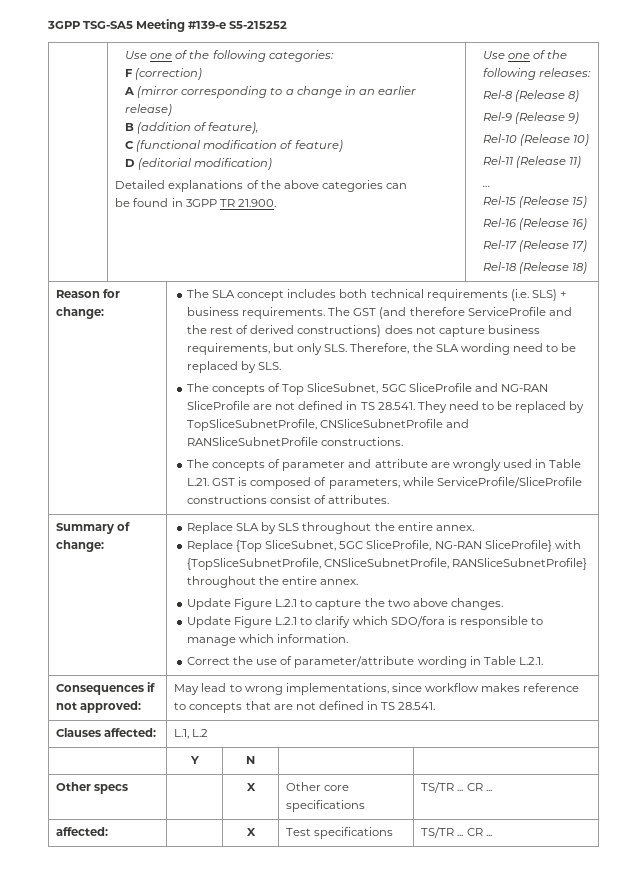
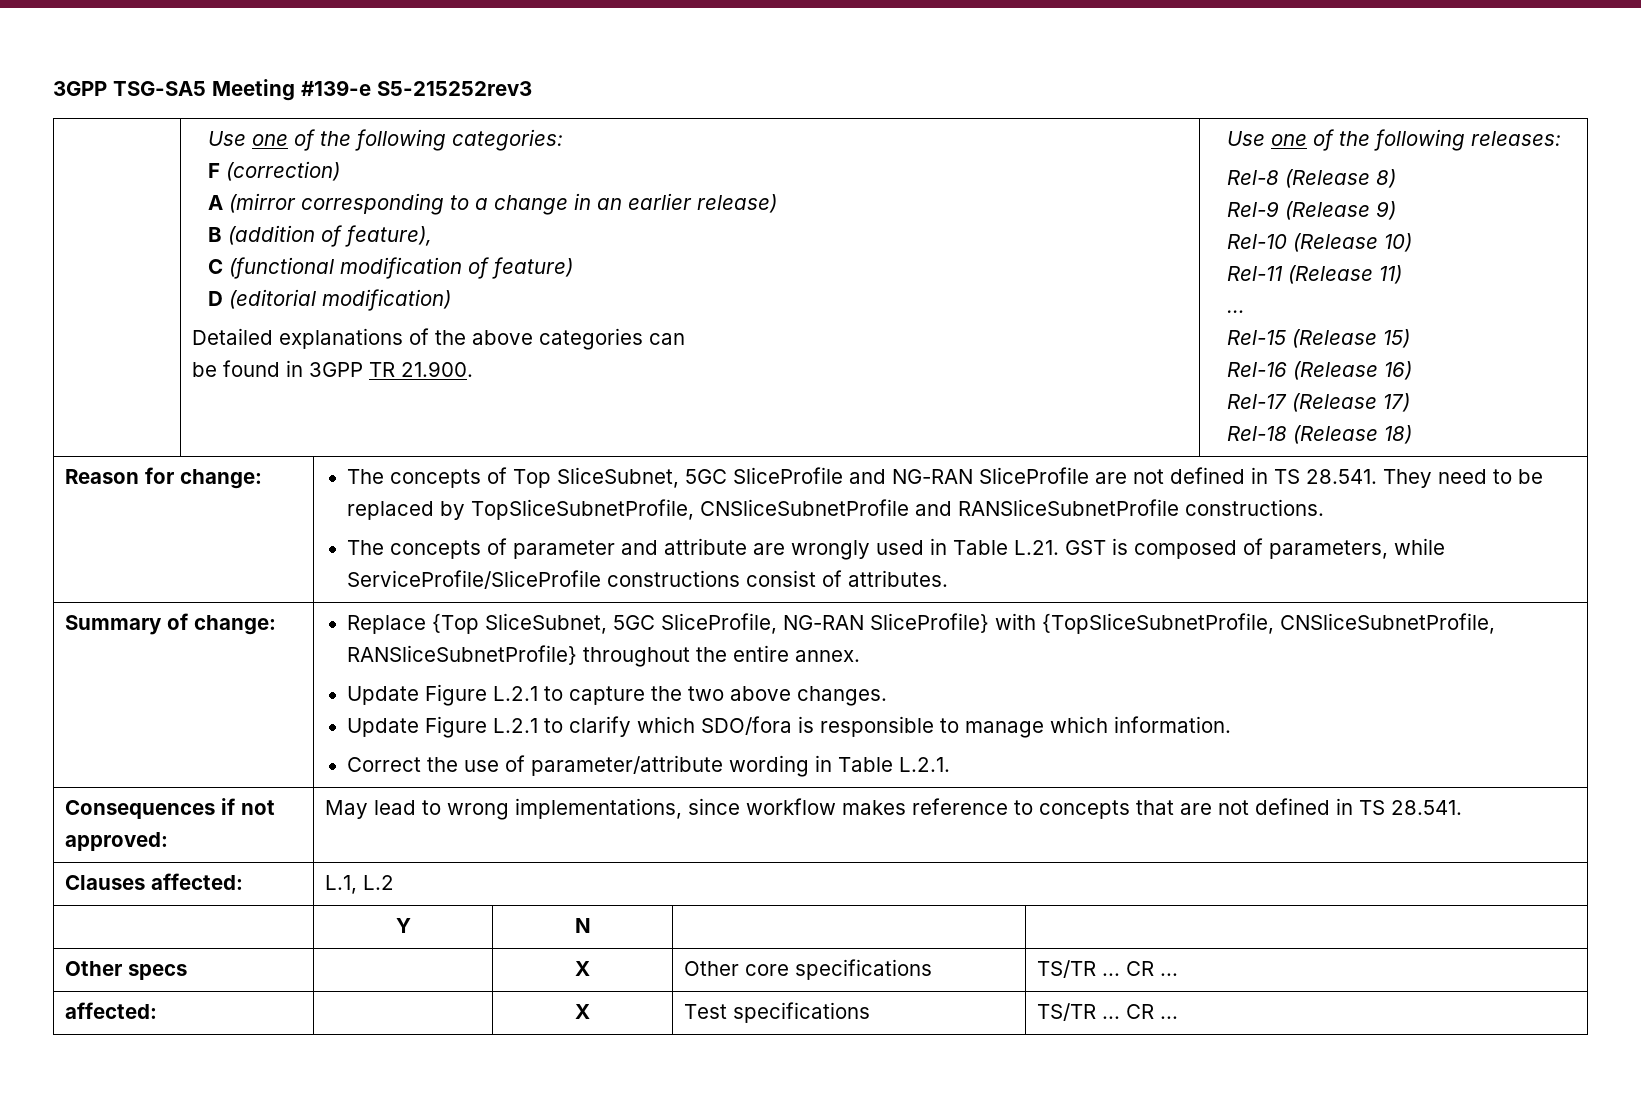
- 3GPP TSG-SA5 Meeting #139-e S5-215252
+ 3GPP TSG-SA5 Meeting #139-e S5-215252rev3
- The SLA concept includes both technical requirements (i.e. SLS) + business requirements. The GST (and therefore ServiceProfile and the rest of derived constructions) does not capture business requirements, but only SLS. Therefore, the SLA wording need to be replaced by SLS.
- Replace SLA by SLS throughout the entire annex.

